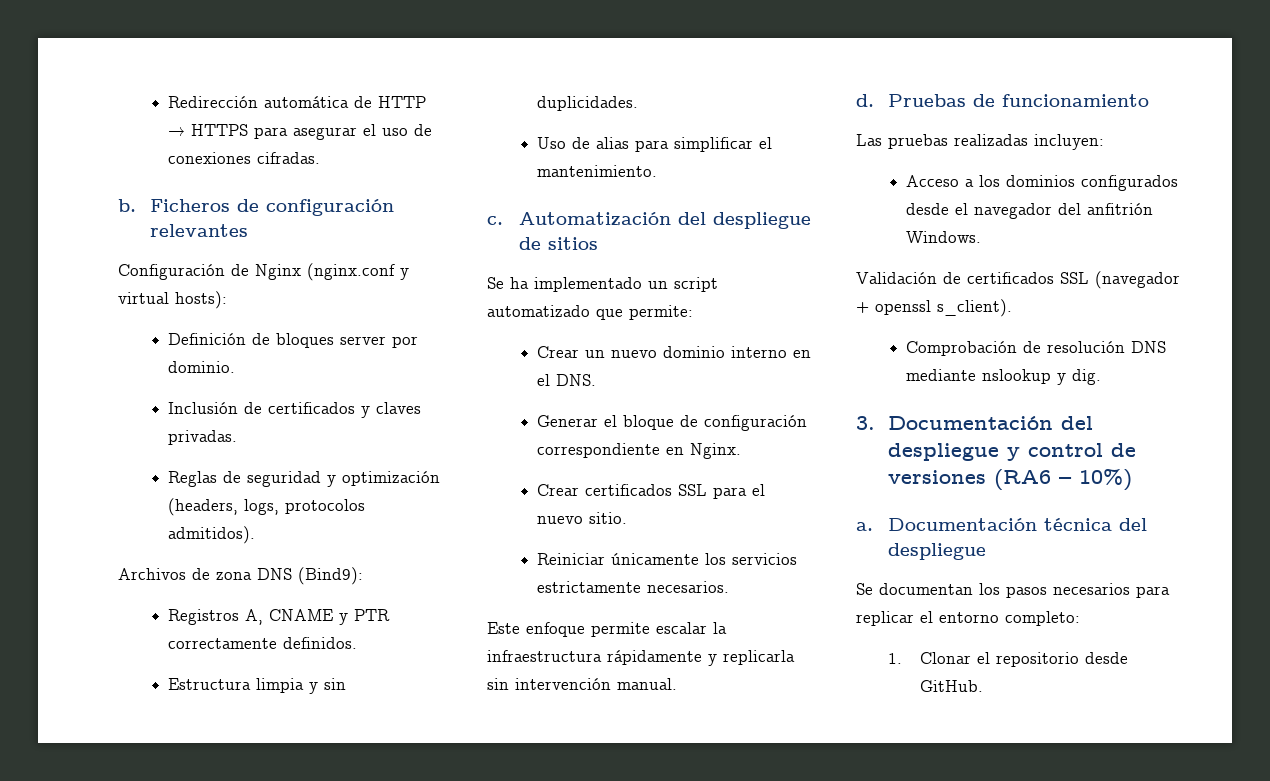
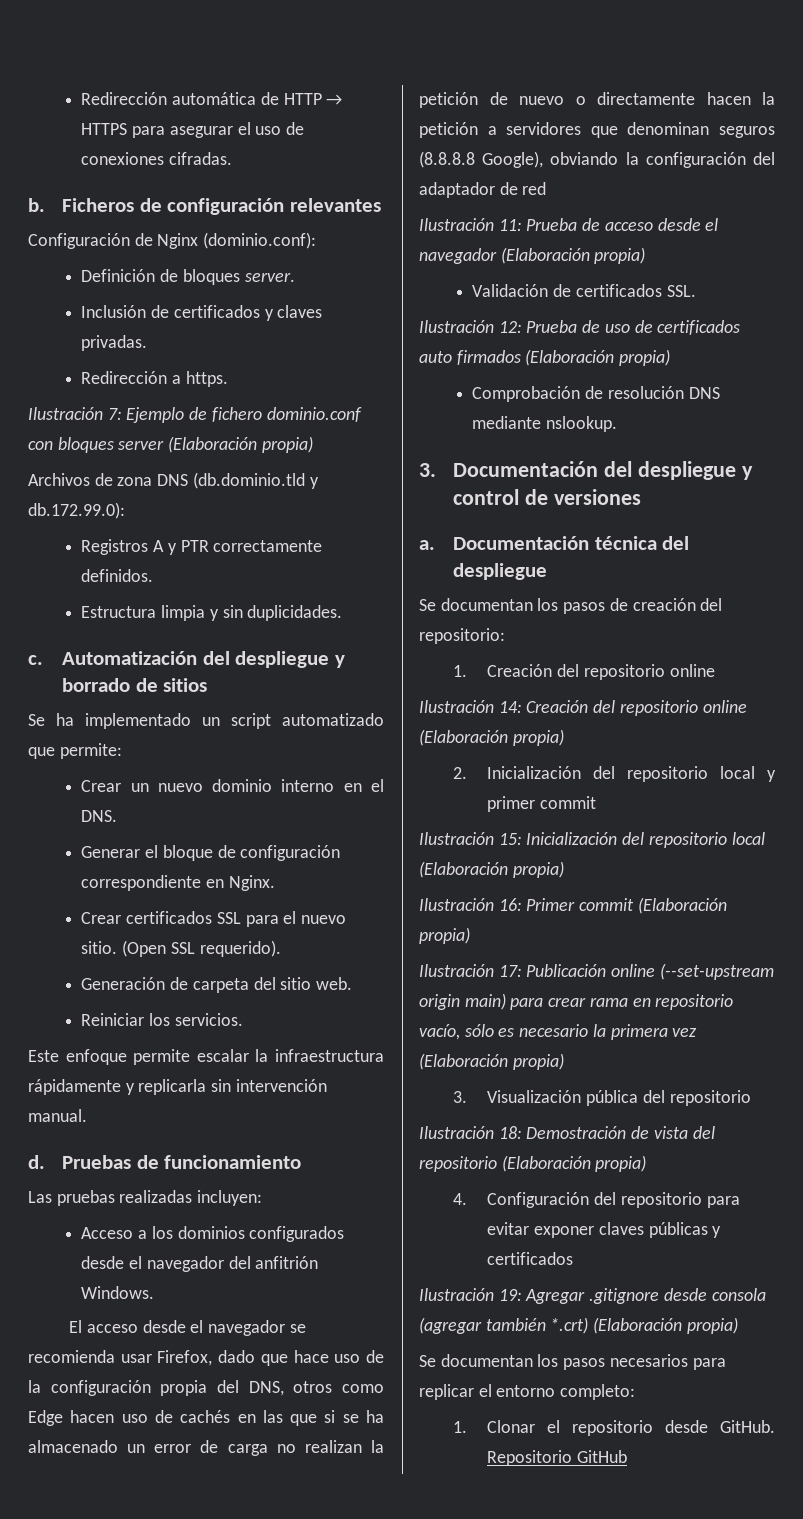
- Configuración de Nginx (nginx.conf y virtual hosts):
+ Configuración de Nginx (dominio.conf):
- Definición de bloques server por dominio.
+ Definición de bloques server.
- Reglas de seguridad y optimización (headers, logs, protocolos admitidos).
+ Redirección a https.
+ Ilustración 7: Ejemplo de fichero dominio.conf con bloques server (Elaboración propia)
- Archivos de zona DNS (Bind9):
+ Archivos de zona DNS (db.dominio.tld y db.172.99.0):
- Registros A, CNAME y PTR correctamente definidos.
+ Registros A y PTR correctamente definidos.
- Uso de alias para simplificar el mantenimiento.
- Automatización del despliegue de sitios
+ Automatización del despliegue y borrado de sitios
- Crear certificados SSL para el nuevo sitio.
- Reiniciar únicamente los servicios estrictamente necesarios.
+ Crear certificados SSL para el nuevo sitio. (Open SSL requerido).
+ Generación de carpeta del sitio web.
+ Reiniciar los servicios.
- Validación de certificados SSL (navegador + openssl s_client).
+ El acceso desde el navegador se recomienda usar Firefox, dado que hace uso de la configuración propia del DNS, otros como Edge hacen uso de cachés en las que si se ha almacenado un error de carga no realizan la petición de nuevo o directamente hacen la petición a servidores que denominan seguros (8.8.8.8 Google), obviando la configuración del adaptador de red
+ Ilustración 11: Prueba de acceso desde el navegador (Elaboración propia)
+ Validación de certificados SSL.
+ Ilustración 12: Prueba de uso de certificados auto firmados (Elaboración propia)
- Comprobación de resolución DNS mediante nslookup y dig.
+ Comprobación de resolución DNS mediante nslookup.
- 3. Documentación del despliegue y control de versiones (RA6 – 10%)
+ 3. Documentación del despliegue y control de versiones
+ Se documentan los pasos de creación del repositorio:
+ 1. Creación del repositorio online
+ Ilustración 14: Creación del repositorio online (Elaboración propia)
+ 2. Inicialización del repositorio local y primer commit
+ Ilustración 15: Inicialización del repositorio local (Elaboración propia)
+ Ilustración 16: Primer commit (Elaboración propia)
+ Ilustración 17: Publicación online (--set-upstream origin main) para crear rama en repositorio vacío, sólo es necesario la primera vez (Elaboración propia)
+ 3. Visualización pública del repositorio
+ Ilustración 18: Demostración de vista del repositorio (Elaboración propia)
+ 4. Configuración del repositorio para evitar exponer claves públicas y certificados
+ Ilustración 19: Agregar .gitignore desde consola (agregar también *.crt) (Elaboración propia)
+ Repositorio GitHub

